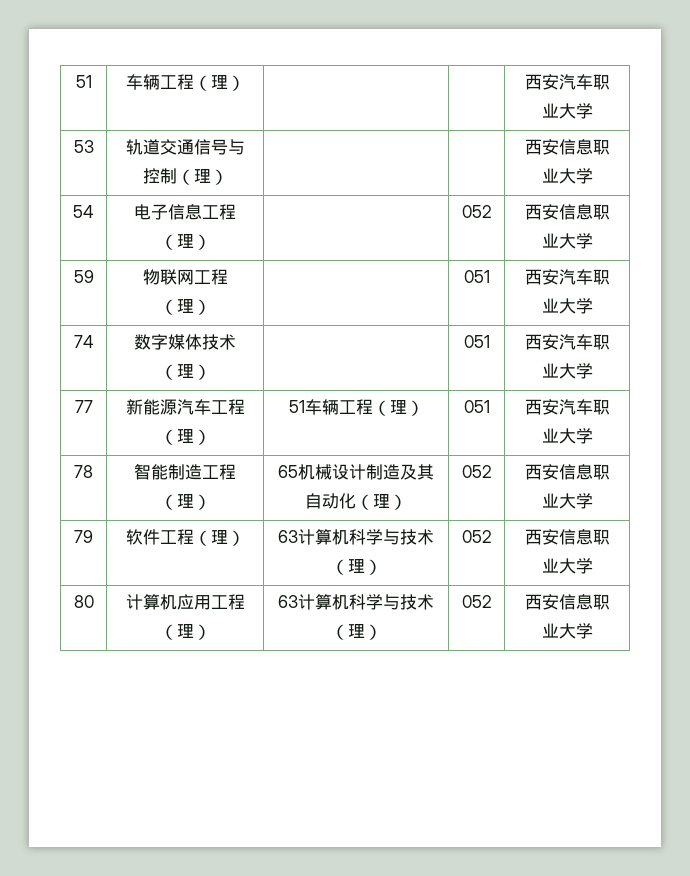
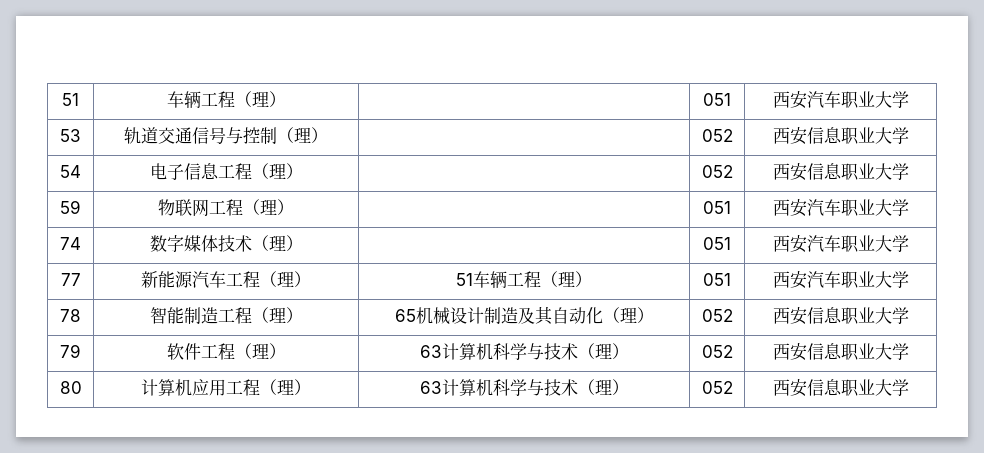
- 51 | 车辆工程（理） | | | 西安汽车职业大学
+ 51 | 车辆工程（理） | | 051 | 西安汽车职业大学
- 53 | 轨道交通信号与控制（理） | | | 西安信息职业大学
+ 53 | 轨道交通信号与控制（理） | | 052 | 西安信息职业大学

